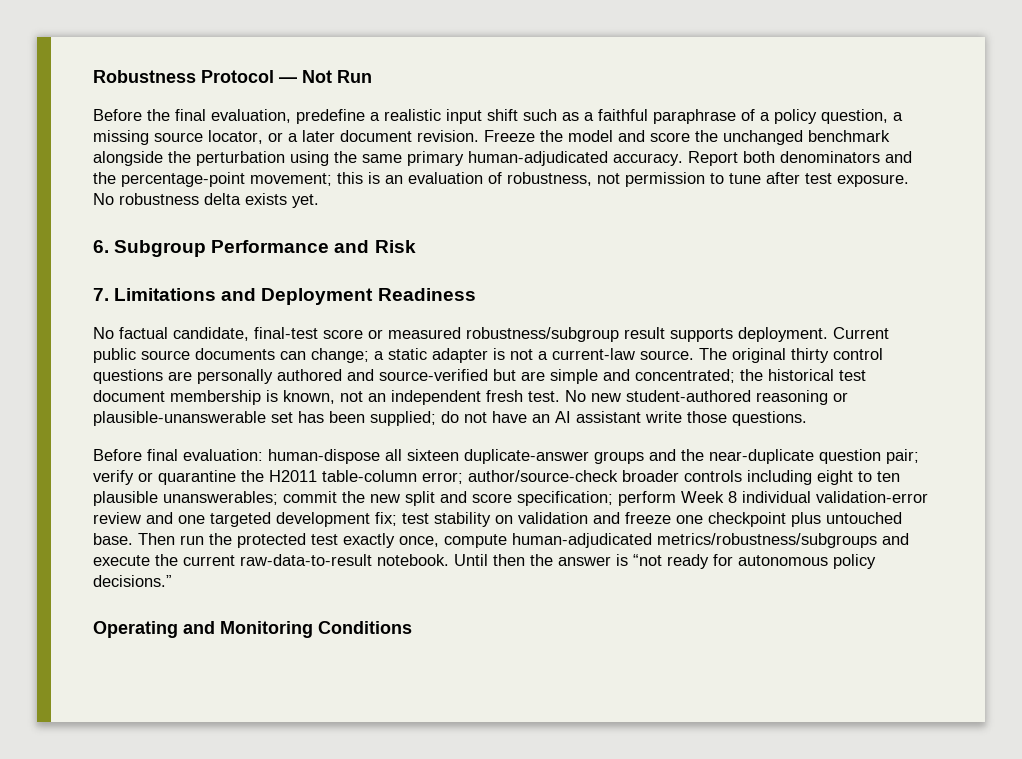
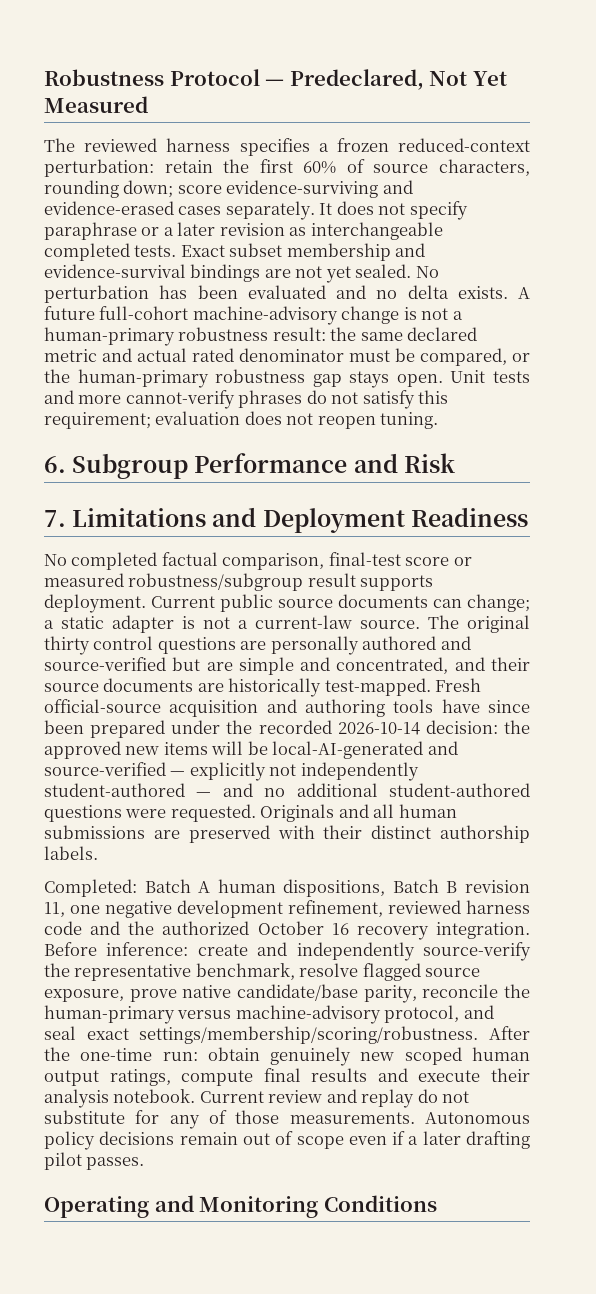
- Robustness Protocol — Not Run
- Before the final evaluation, predefine a realistic input shift such as a faithful paraphrase of a policy question, a missing source locator, or a later document revision. Freeze the model and score the unchanged benchmark alongside the perturbation using the same primary human-adjudicated accuracy. Report both denominators and the percentage-point movement; this is an evaluation of robustness, not permission to tune after test exposure. No robustness delta exists yet.
+ Robustness Protocol — Predeclared, Not Yet Measured
+ The reviewed harness specifies a frozen reduced-context perturbation: retain the first 60% of source characters, rounding down; score evidence-surviving and evidence-erased cases separately. It does not specify paraphrase or a later revision as interchangeable completed tests. Exact subset membership and evidence-survival bindings are not yet sealed. No perturbation has been evaluated and no delta exists. A future full-cohort machine-advisory change is not a human-primary robustness result: the same declared metric and actual rated denominator must be compared, or the human-primary robustness gap stays open. Unit tests and more cannot-verify phrases do not satisfy this requirement; evaluation does not reopen tuning.
- No factual candidate, final-test score or measured robustness/subgroup result supports deployment.
+ No completed factual comparison, final-test score or measured robustness/subgroup result supports deployment.
- The original thirty control questions are personally authored and source-verified but are simple and concentrated; the historical test document membership is known, not an independent fresh test. No new student-authored reasoning or plausible-unanswerable set has been supplied; do not have an AI assistant write those questions.
- Before final evaluation: human-dispose all sixteen duplicate-answer groups and the near-duplicate question pair; verify or quarantine the H2011 table-column error; author/source-check broader controls including eight to ten plausible unanswerables; commit the new split and score specification; perform Week 8 individual validation-error review and one targeted development fix; test stability on validation and freeze one checkpoint plus untouched base. Then run the protected test exactly once, compute human-adjudicated metrics/robustness/subgroups and execute the current raw-data-to-result notebook. Until then the answer is “not ready for autonomous policy decisions.”
+ The original thirty control questions are personally authored and source-verified but are simple and concentrated, and their source documents are historically test-mapped. Fresh official-source acquisition and authoring tools have since been prepared under the recorded 2026-10-14 decision: the approved new items will be local-AI-generated and source-verified — explicitly not independently student-authored — and no additional student-authored questions were requested. Originals and all human submissions are preserved with their distinct authorship labels.
+ Completed: Batch A human dispositions, Batch B revision 11, one negative development refinement, reviewed harness code and the authorized October 16 recovery integration. Before inference: create and independently source-verify the representative benchmark, resolve flagged source exposure, prove native candidate/base parity, reconcile the human-primary versus machine-advisory protocol, and seal exact settings/membership/scoring/robustness. After the one-time run: obtain genuinely new scoped human output ratings, compute final results and execute their analysis notebook. Current review and replay do not substitute for any of those measurements. Autonomous policy decisions remain out of scope even if a later drafting pilot passes.

